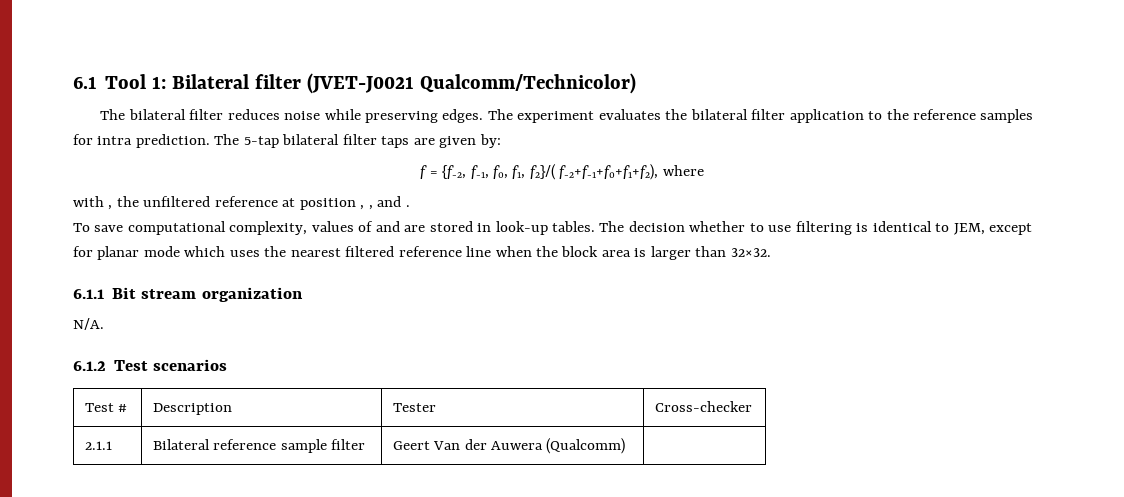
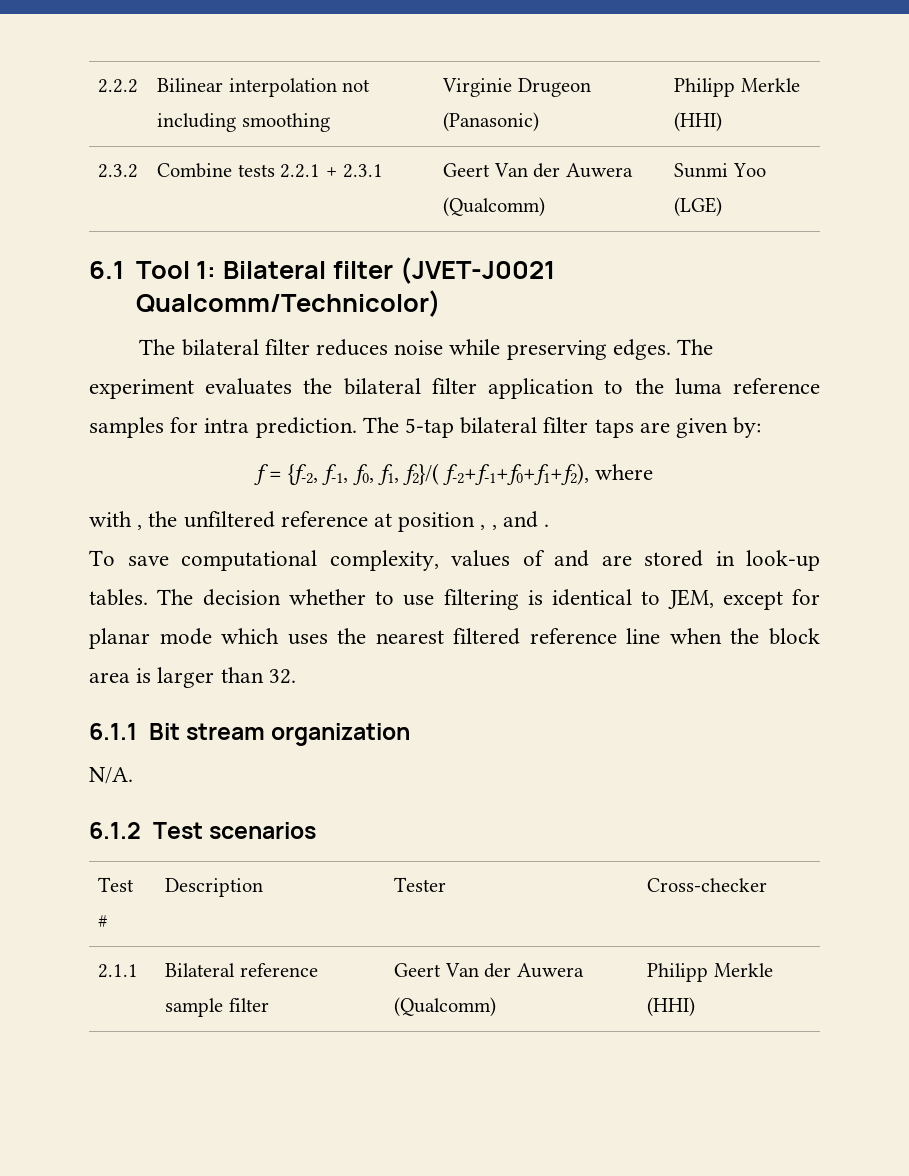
+ 2.2.2 | Bilinear interpolation not including smoothing | Virginie Drugeon (Panasonic) | Philipp Merkle (HHI)
+ 2.3.2 | Combine tests 2.2.1 + 2.3.1 | Geert Van der Auwera (Qualcomm) | Sunmi Yoo (LGE)
- The experiment evaluates the bilateral filter application to the reference samples for intra prediction.
+ The experiment evaluates the bilateral filter application to the luma reference samples for intra prediction.
- The decision whether to use filtering is identical to JEM, except for planar mode which uses the nearest filtered reference line when the block area is larger than 32×32.
+ The decision whether to use filtering is identical to JEM, except for planar mode which uses the nearest filtered reference line when the block area is larger than 32.
- 2.1.1 | Bilateral reference sample filter | Geert Van der Auwera (Qualcomm) |
+ 2.1.1 | Bilateral reference sample filter | Geert Van der Auwera (Qualcomm) | Philipp Merkle (HHI)

